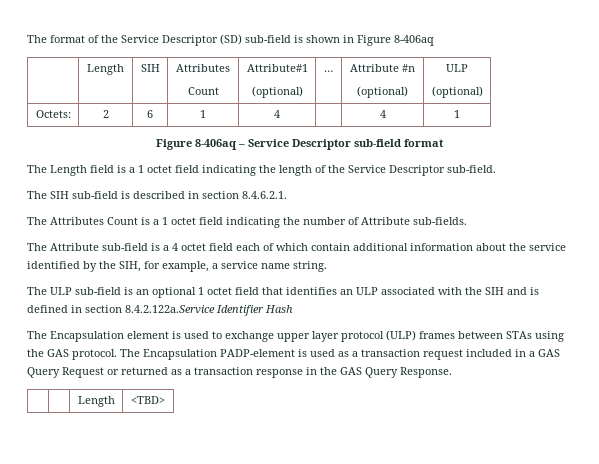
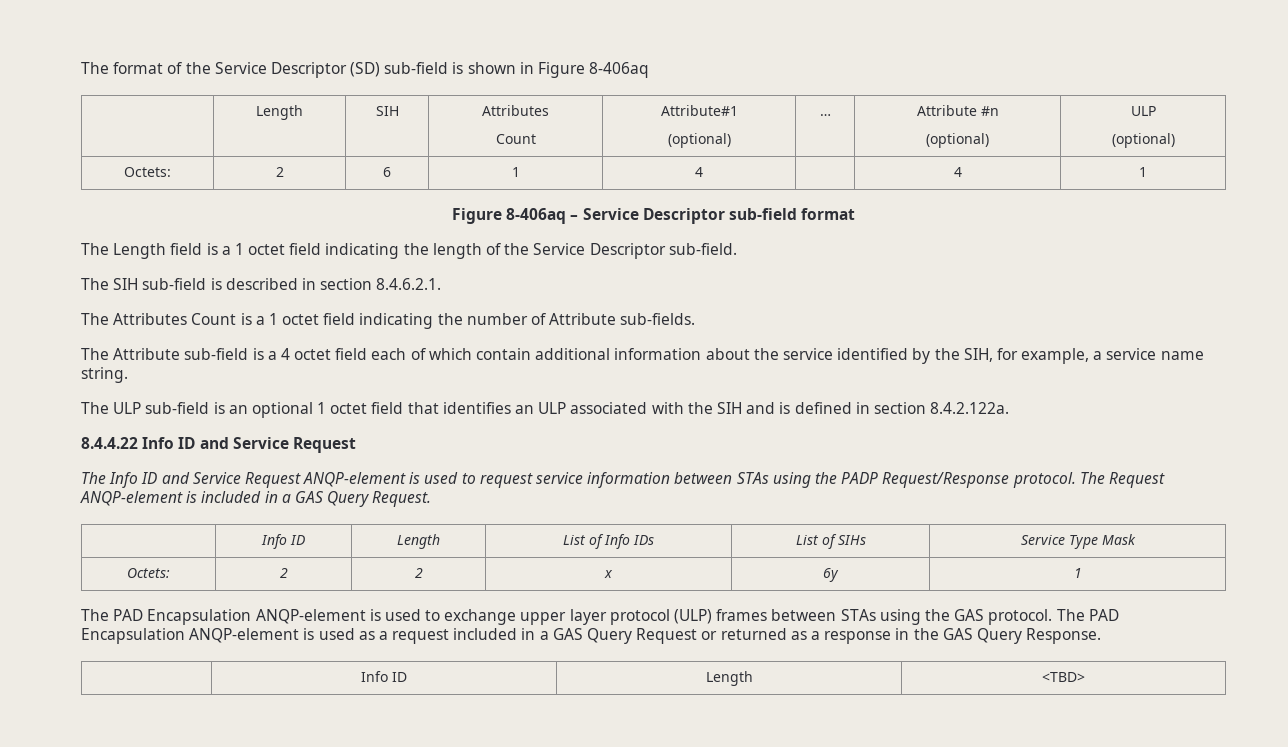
- The ULP sub-field is an optional 1 octet field that identifies an ULP associated with the SIH and is defined in section 8.4.2.122a.Service Identifier Hash
- The Encapsulation element is used to exchange upper layer protocol (ULP) frames between STAs using the GAS protocol.
+ The ULP sub-field is an optional 1 octet field that identifies an ULP associated with the SIH and is defined in section 8.4.2.122a.
+ 8.4.4.22 Info ID and Service Request
+ The Info ID and Service Request ANQP-element is used to request service information between STAs using the PADP Request/Response protocol. The Request ANQP-element is included in a GAS Query Request.
+ | Info ID | Length | List of Info IDs | List of SIHs | Service Type Mask
+ Octets: | 2 | 2 | x | 6y | 1
+ The PAD Encapsulation ANQP-element is used to exchange upper layer protocol (ULP) frames between STAs using the GAS protocol.
- The Encapsulation PADP-element is used as a transaction request included in a GAS Query Request or returned as a transaction response in the GAS Query Response.
+ The PAD Encapsulation ANQP-element is used as a request included in a GAS Query Request or returned as a response in the GAS Query Response.
- | | Length | <TBD>
+ | Info ID | Length | <TBD>

